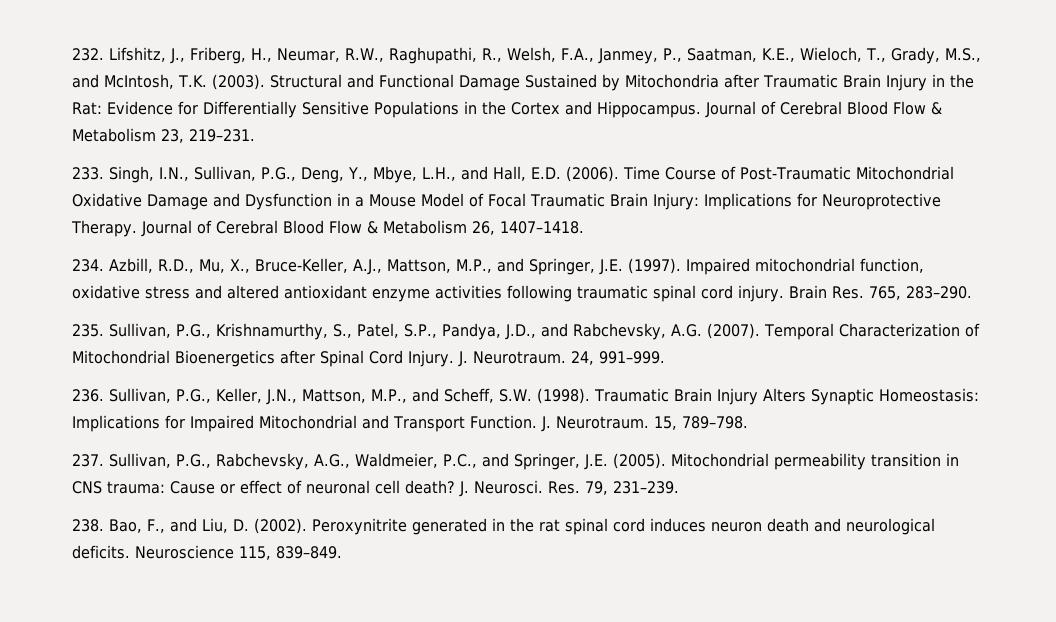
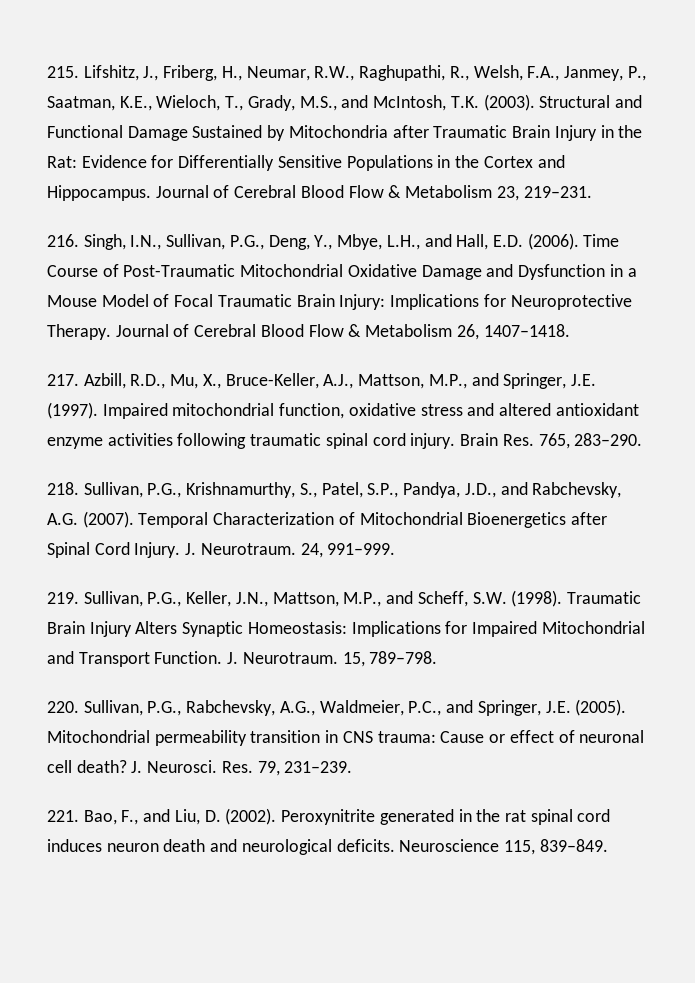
- 232. Lifshitz, J., Friberg, H., Neumar, R.W., Raghupathi, R., Welsh, F.A., Janmey, P., Saatman, K.E., Wieloch, T., Grady, M.S., and McIntosh, T.K. (2003).
+ 215. Lifshitz, J., Friberg, H., Neumar, R.W., Raghupathi, R., Welsh, F.A., Janmey, P., Saatman, K.E., Wieloch, T., Grady, M.S., and McIntosh, T.K. (2003).
- 233. Singh, I.N., Sullivan, P.G., Deng, Y., Mbye, L.H., and Hall, E.D. (2006).
+ 216. Singh, I.N., Sullivan, P.G., Deng, Y., Mbye, L.H., and Hall, E.D. (2006).
- 234. Azbill, R.D., Mu, X., Bruce-Keller, A.J., Mattson, M.P., and Springer, J.E. (1997).
+ 217. Azbill, R.D., Mu, X., Bruce-Keller, A.J., Mattson, M.P., and Springer, J.E. (1997).
- 235. Sullivan, P.G., Krishnamurthy, S., Patel, S.P., Pandya, J.D., and Rabchevsky, A.G. (2007).
+ 218. Sullivan, P.G., Krishnamurthy, S., Patel, S.P., Pandya, J.D., and Rabchevsky, A.G. (2007).
- 236. Sullivan, P.G., Keller, J.N., Mattson, M.P., and Scheff, S.W. (1998).
+ 219. Sullivan, P.G., Keller, J.N., Mattson, M.P., and Scheff, S.W. (1998).
- 237. Sullivan, P.G., Rabchevsky, A.G., Waldmeier, P.C., and Springer, J.E. (2005).
+ 220. Sullivan, P.G., Rabchevsky, A.G., Waldmeier, P.C., and Springer, J.E. (2005).
- 238. Bao, F., and Liu, D. (2002).
+ 221. Bao, F., and Liu, D. (2002).

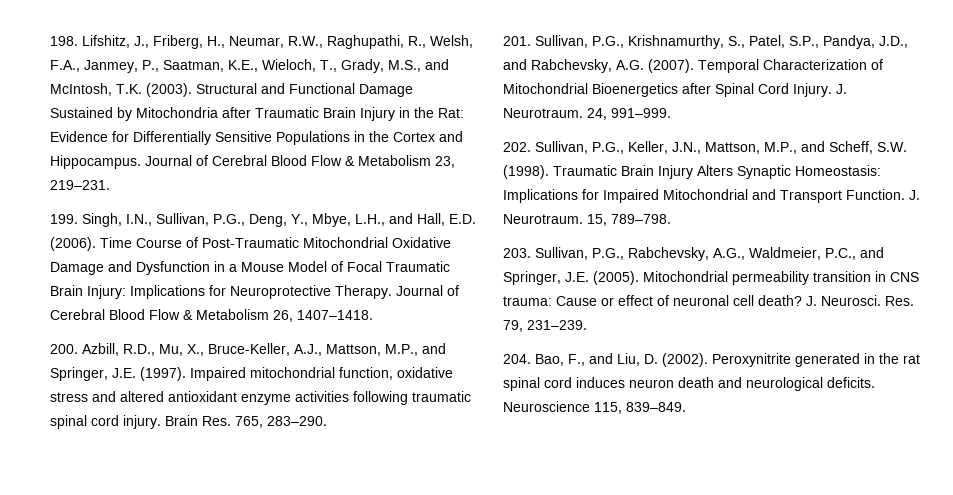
- 215. Lifshitz, J., Friberg, H., Neumar, R.W., Raghupathi, R., Welsh, F.A., Janmey, P., Saatman, K.E., Wieloch, T., Grady, M.S., and McIntosh, T.K. (2003).
+ 198. Lifshitz, J., Friberg, H., Neumar, R.W., Raghupathi, R., Welsh, F.A., Janmey, P., Saatman, K.E., Wieloch, T., Grady, M.S., and McIntosh, T.K. (2003).
- 216. Singh, I.N., Sullivan, P.G., Deng, Y., Mbye, L.H., and Hall, E.D. (2006).
+ 199. Singh, I.N., Sullivan, P.G., Deng, Y., Mbye, L.H., and Hall, E.D. (2006).
- 217. Azbill, R.D., Mu, X., Bruce-Keller, A.J., Mattson, M.P., and Springer, J.E. (1997).
+ 200. Azbill, R.D., Mu, X., Bruce-Keller, A.J., Mattson, M.P., and Springer, J.E. (1997).
- 218. Sullivan, P.G., Krishnamurthy, S., Patel, S.P., Pandya, J.D., and Rabchevsky, A.G. (2007).
+ 201. Sullivan, P.G., Krishnamurthy, S., Patel, S.P., Pandya, J.D., and Rabchevsky, A.G. (2007).
- 219. Sullivan, P.G., Keller, J.N., Mattson, M.P., and Scheff, S.W. (1998).
+ 202. Sullivan, P.G., Keller, J.N., Mattson, M.P., and Scheff, S.W. (1998).
- 220. Sullivan, P.G., Rabchevsky, A.G., Waldmeier, P.C., and Springer, J.E. (2005).
+ 203. Sullivan, P.G., Rabchevsky, A.G., Waldmeier, P.C., and Springer, J.E. (2005).
- 221. Bao, F., and Liu, D. (2002).
+ 204. Bao, F., and Liu, D. (2002).

